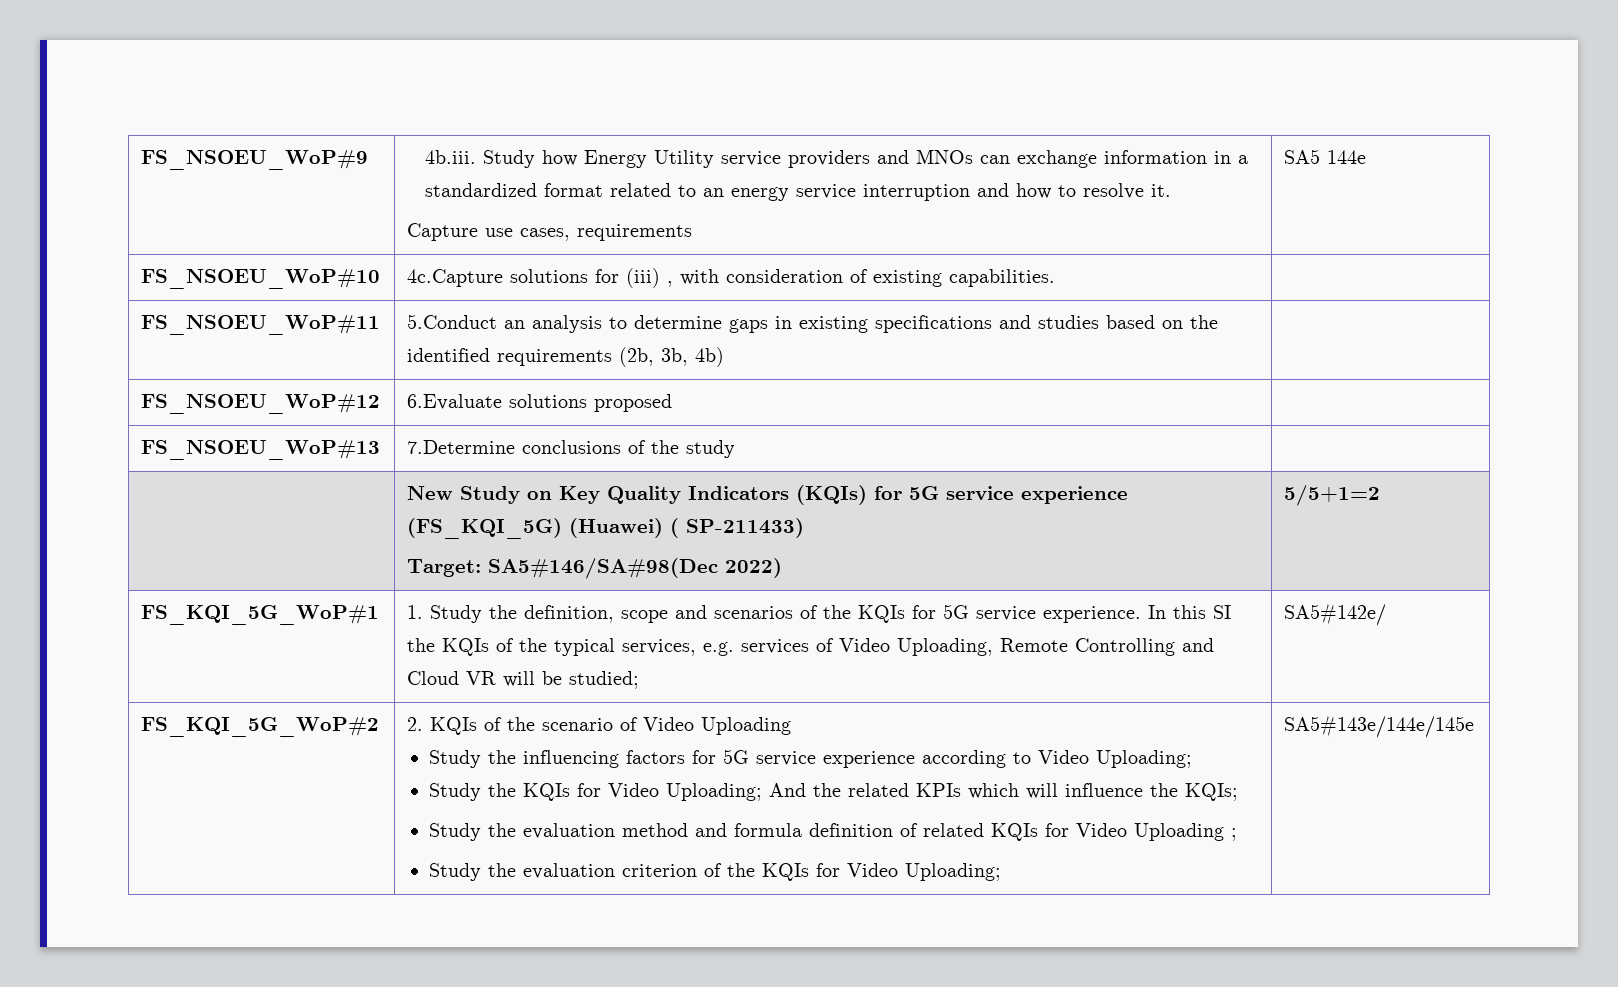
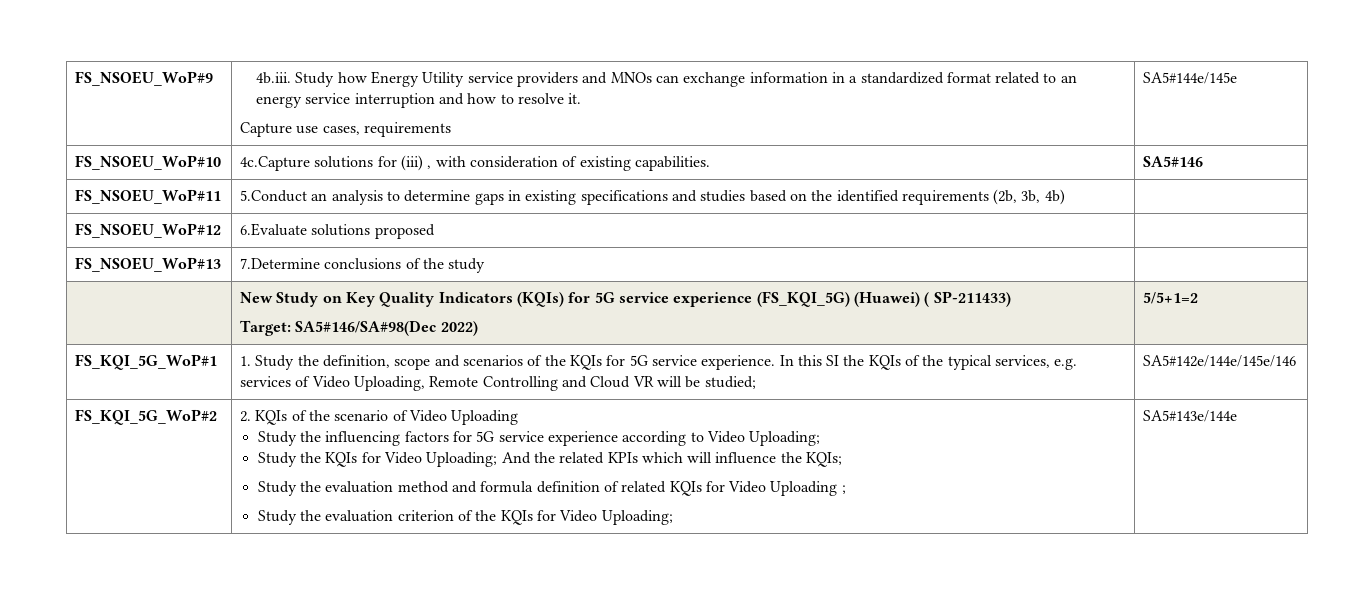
  FS_NSOEU_WoP#9 | 4b.iii. Study how Energy Utility service providers and MNOs can exchange information in a standardized format related to an energy service interruption and how to resolve it.
- Capture use cases, requirements | SA5 144e
+ Capture use cases, requirements | SA5#144e/145e
- FS_NSOEU_WoP#10 | 4c.Capture solutions for (iii) , with consideration of existing capabilities. |
+ FS_NSOEU_WoP#10 | 4c.Capture solutions for (iii) , with consideration of existing capabilities. | SA5#146
- FS_KQI_5G_WoP#1 | 1. Study the definition, scope and scenarios of the KQIs for 5G service experience. In this SI the KQIs of the typical services, e.g. services of Video Uploading, Remote Controlling and Cloud VR will be studied; | SA5#142e/
+ FS_KQI_5G_WoP#1 | 1. Study the definition, scope and scenarios of the KQIs for 5G service experience. In this SI the KQIs of the typical services, e.g. services of Video Uploading, Remote Controlling and Cloud VR will be studied; | SA5#142e/144e/145e/146
- SA5#143e/144e/145e
+ SA5#143e/144e

